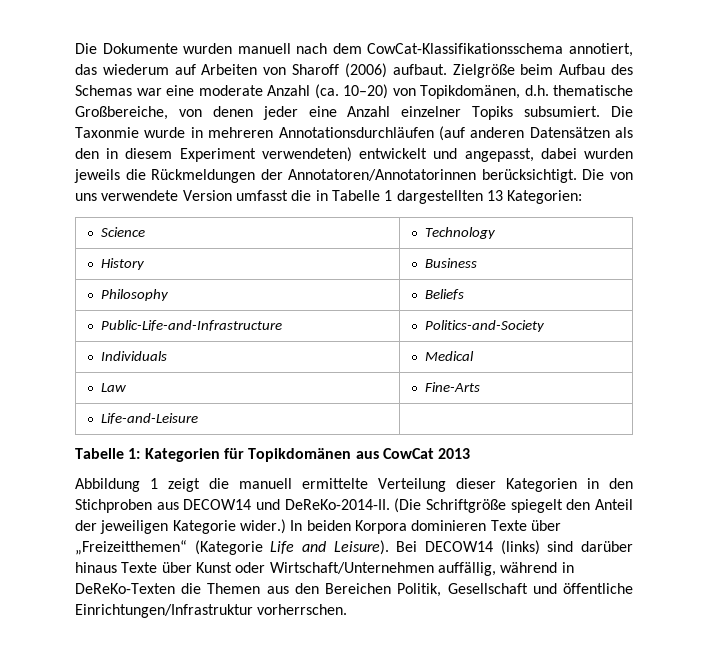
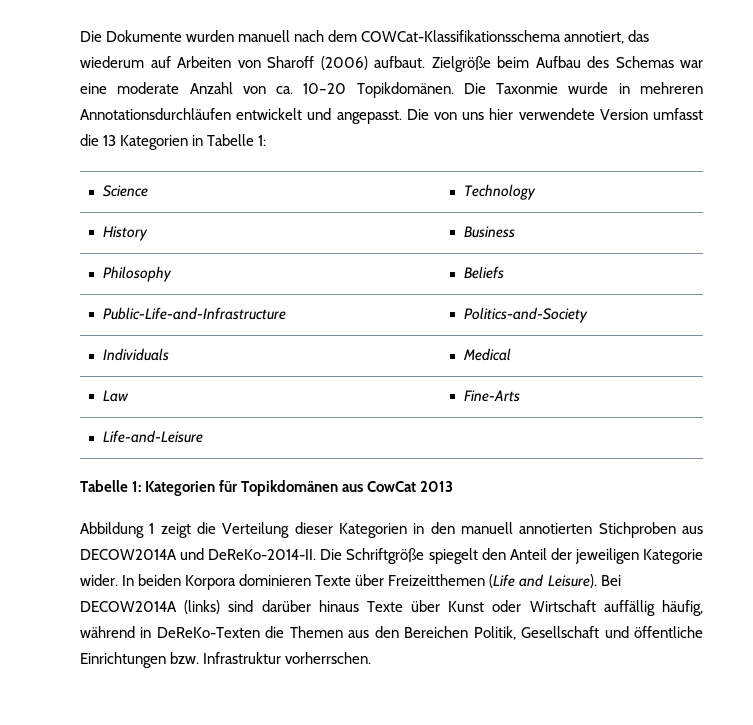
- Die Dokumente wurden manuell nach dem CowCat-Klassifikationsschema annotiert, das wiederum auf Arbeiten von Sharoff (2006) aufbaut.
+ Die Dokumente wurden manuell nach dem COWCat-Klassifikationsschema annotiert, das wiederum auf Arbeiten von Sharoff (2006) aufbaut.
- Zielgröße beim Aufbau des Schemas war eine moderate Anzahl (ca. 10–20) von Topikdomänen, d.h. thematische Großbereiche, von denen jeder eine Anzahl einzelner Topiks subsumiert.
+ Zielgröße beim Aufbau des Schemas war eine moderate Anzahl von ca. 10–20 Topikdomänen.
- Die Taxonmie wurde in mehreren Annotationsdurchläufen (auf anderen Datensätzen als den in diesem Experiment verwendeten) entwickelt und angepasst, dabei wurden jeweils die Rückmeldungen der Annotatoren/Annotatorinnen berücksichtigt.
+ Die Taxonmie wurde in mehreren Annotationsdurchläufen entwickelt und angepasst.
- Die von uns verwendete Version umfasst die in Tabelle 1 dargestellten 13 Kategorien:
+ Die von uns hier verwendete Version umfasst die 13 Kategorien in Tabelle 1:
- Abbildung 1 zeigt die manuell ermittelte Verteilung dieser Kategorien in den Stichproben aus DECOW14 und DeReKo-2014-II.
+ Abbildung 1 zeigt die Verteilung dieser Kategorien in den manuell annotierten Stichproben aus DECOW2014A und DeReKo-2014-II.
- (Die Schriftgröße spiegelt den Anteil der jeweiligen Kategorie wider.)
+ Die Schriftgröße spiegelt den Anteil der jeweiligen Kategorie wider.
- In beiden Korpora dominieren Texte über „Freizeitthemen“ (Kategorie Life and Leisure).
+ In beiden Korpora dominieren Texte über Freizeitthemen (Life and Leisure).
- Bei DECOW14 (links) sind darüber hinaus Texte über Kunst oder Wirtschaft/Unternehmen auffällig, während in DeReKo-Texten die Themen aus den Bereichen Politik, Gesellschaft und öffentliche Einrichtungen/Infrastruktur vorherrschen.
+ Bei DECOW2014A (links) sind darüber hinaus Texte über Kunst oder Wirtschaft auffällig häufig, während in DeReKo-Texten die Themen aus den Bereichen Politik, Gesellschaft und öffentliche Einrichtungen bzw. Infrastruktur vorherrschen.

